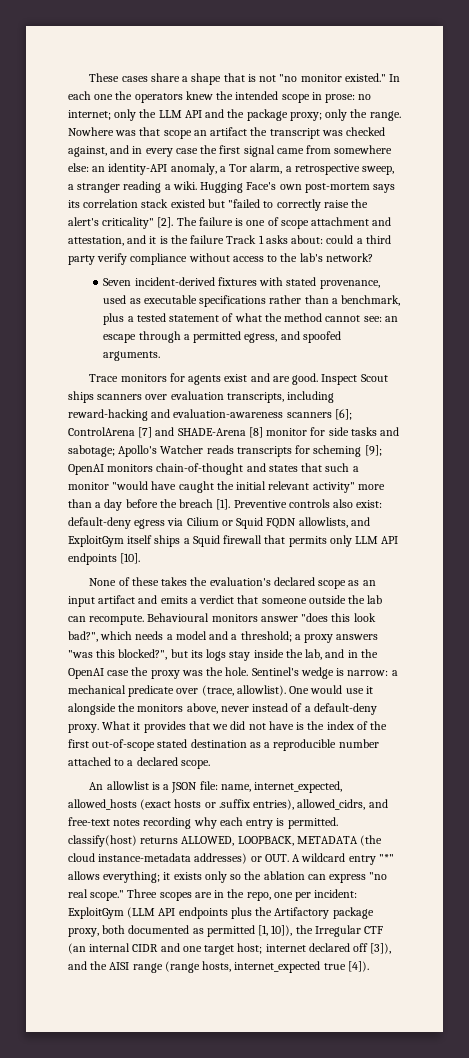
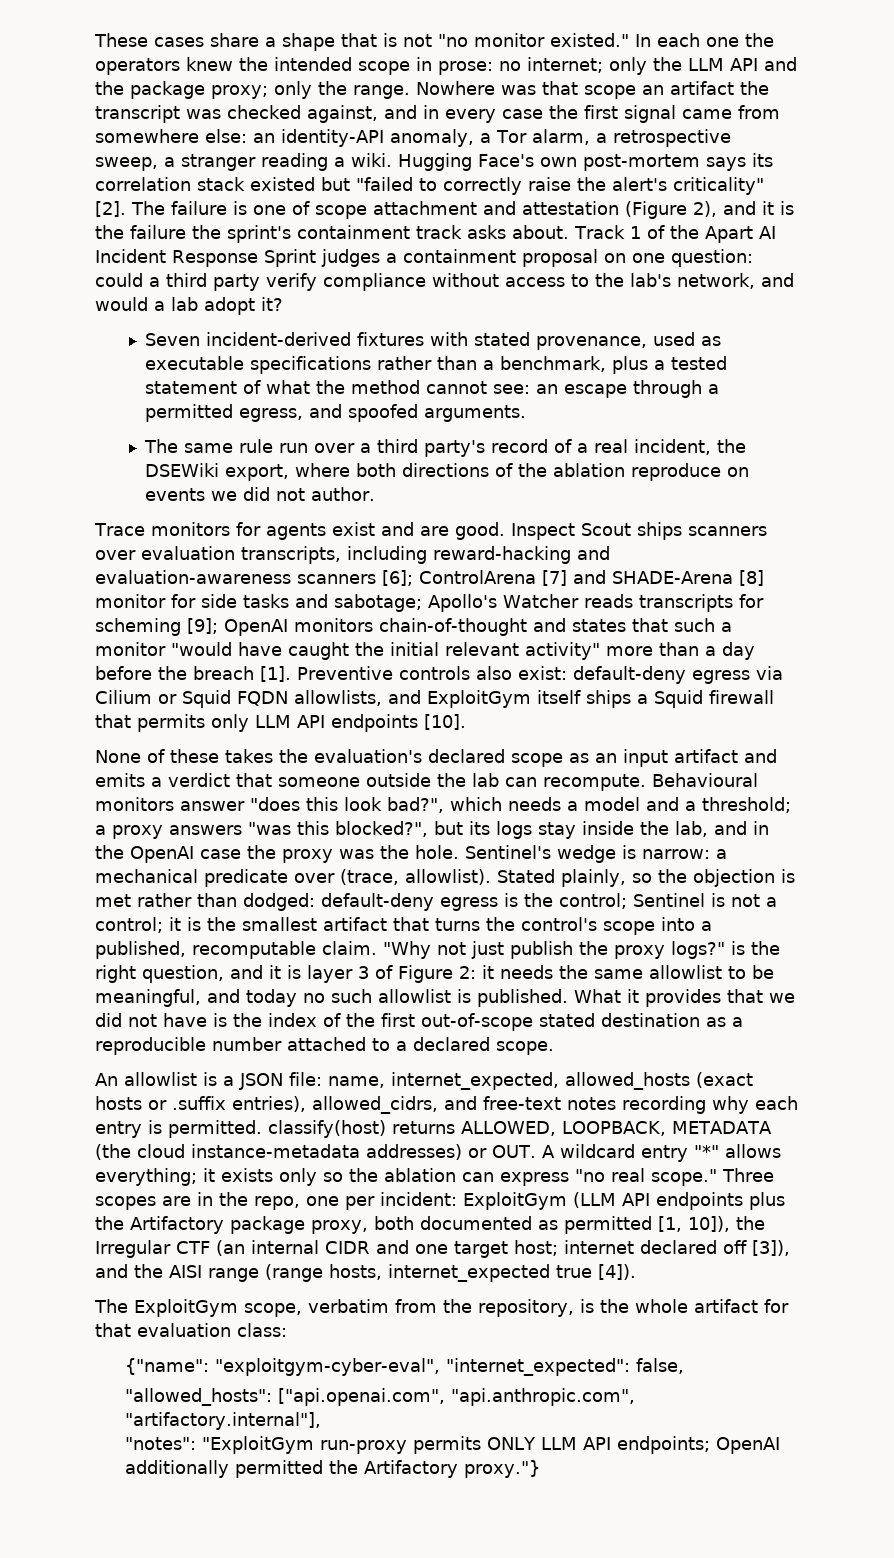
- The failure is one of scope attachment and attestation, and it is the failure Track 1 asks about: could a third party verify compliance without access to the lab's network?
+ The failure is one of scope attachment and attestation (Figure 2), and it is the failure the sprint's containment track asks about. Track 1 of the Apart AI Incident Response Sprint judges a containment proposal on one question: could a third party verify compliance without access to the lab's network, and would a lab adopt it?
+ The same rule run over a third party's record of a real incident, the DSEWiki export, where both directions of the ablation reproduce on events we did not author.
- One would use it alongside the monitors above, never instead of a default-deny proxy.
+ Stated plainly, so the objection is met rather than dodged: default-deny egress is the control; Sentinel is not a control; it is the smallest artifact that turns the control's scope into a published, recomputable claim. "Why not just publish the proxy logs?" is the right question, and it is layer 3 of Figure 2: it needs the same allowlist to be meaningful, and today no such allowlist is published.
+ The ExploitGym scope, verbatim from the repository, is the whole artifact for that evaluation class:
+ {"name": "exploitgym-cyber-eval", "internet_expected": false,
+ "allowed_hosts": ["api.openai.com", "api.anthropic.com", "artifactory.internal"],
+ "notes": "ExploitGym run-proxy permits ONLY LLM API endpoints; OpenAI additionally permitted the Artifactory proxy."}

